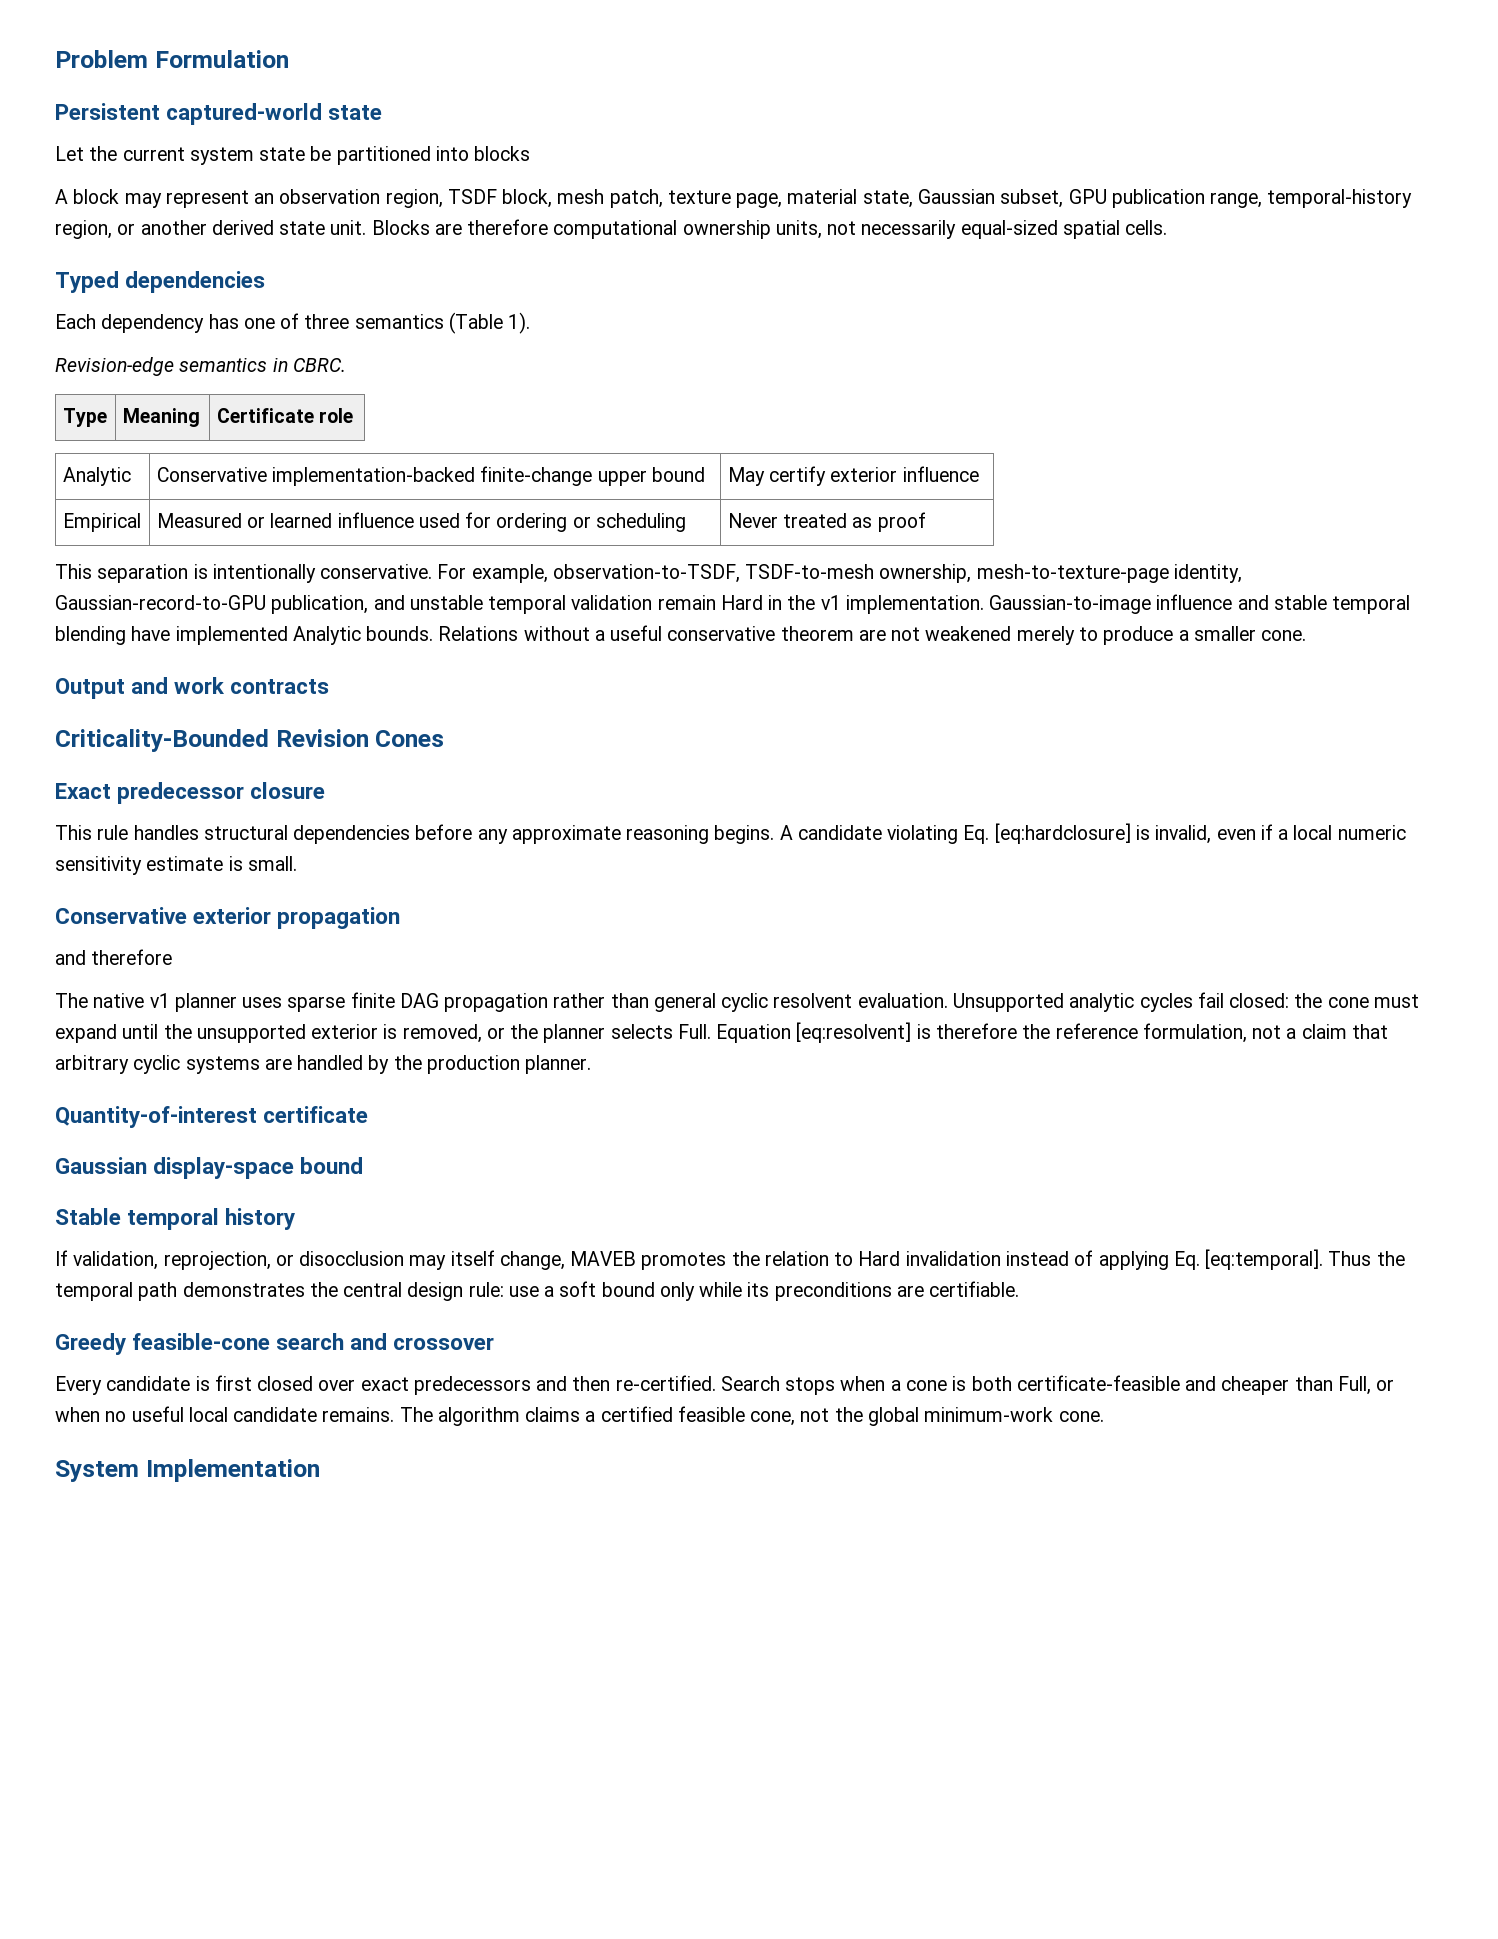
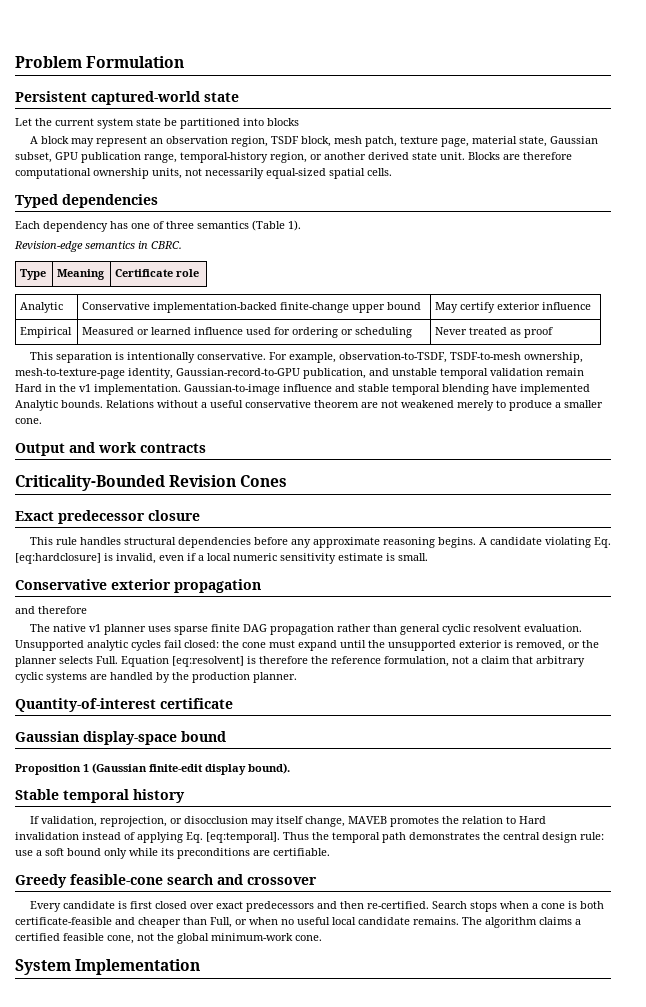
+ Proposition 1 (Gaussian finite-edit display bound).

